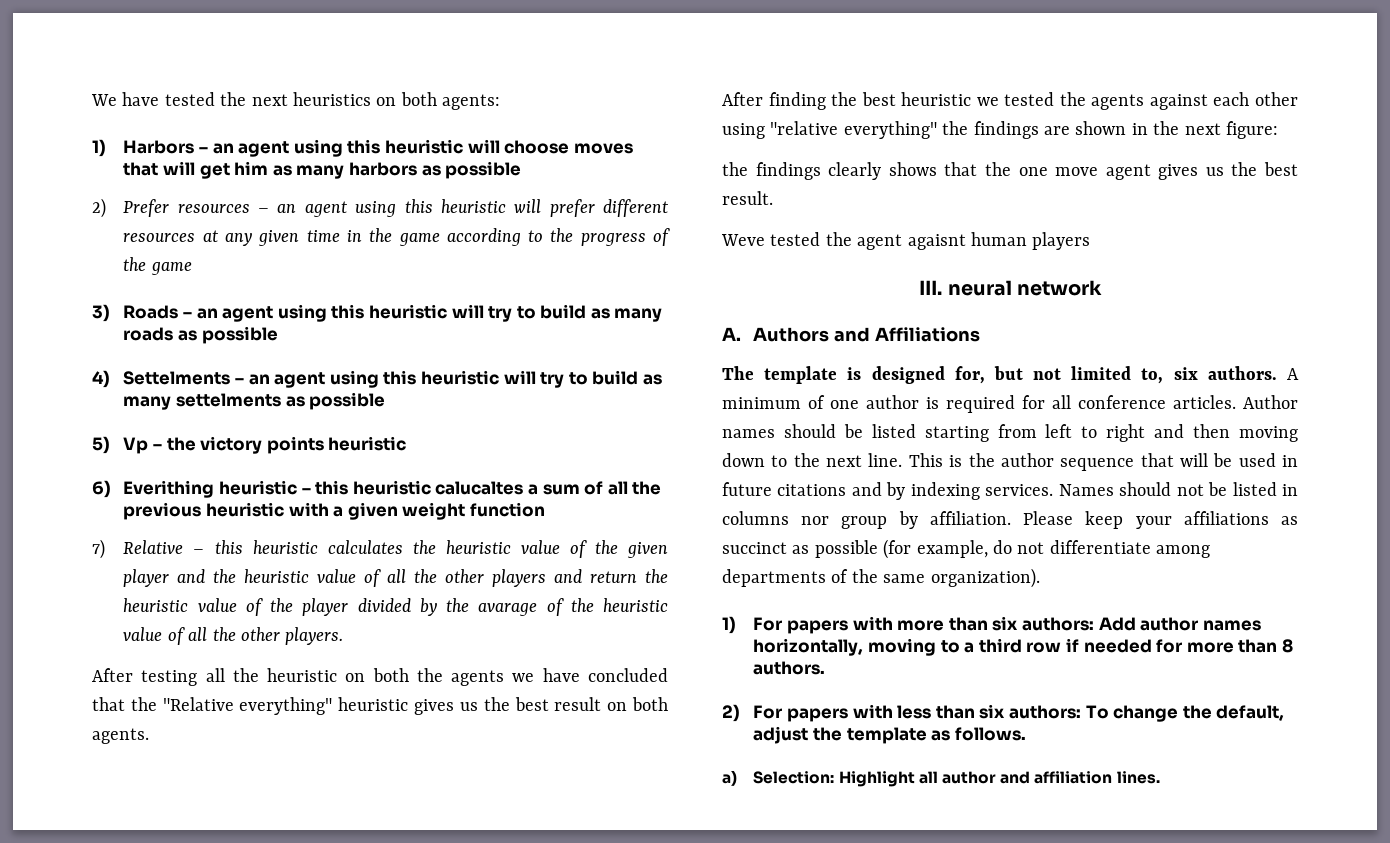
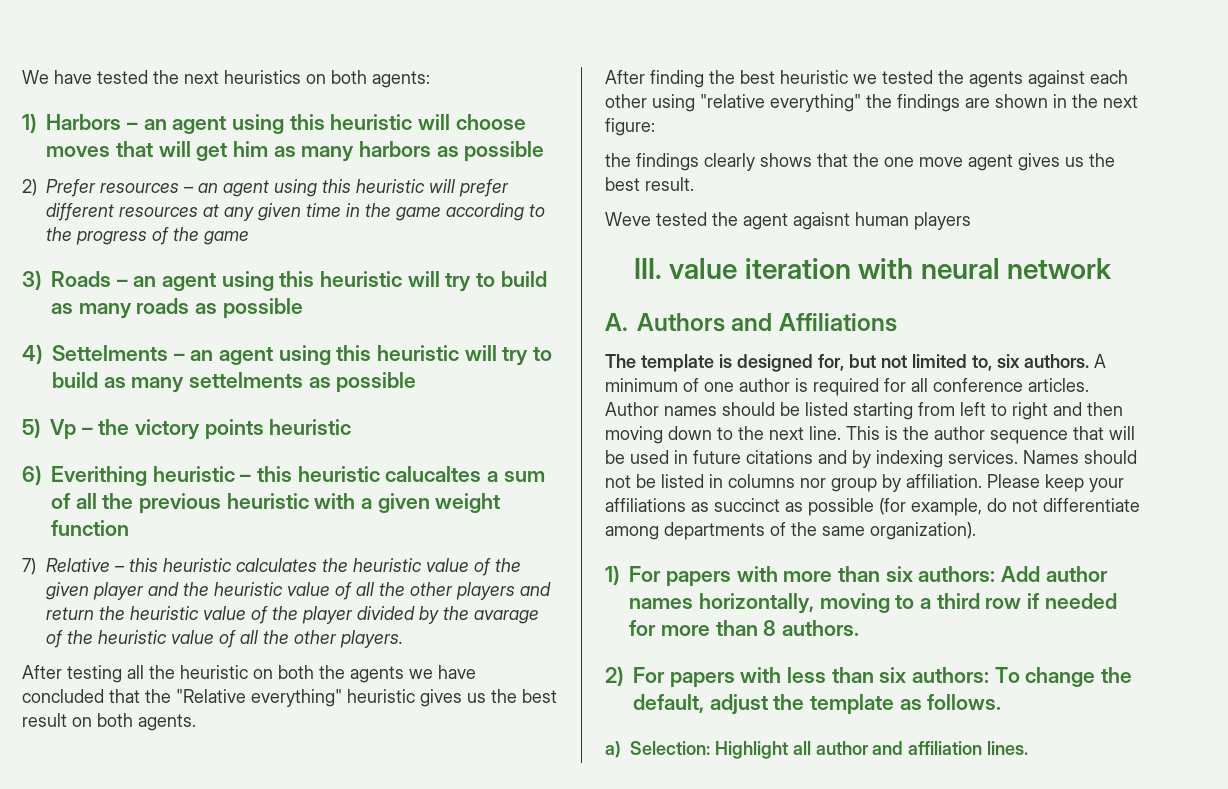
- III. neural network
+ III. value iteration with neural network

